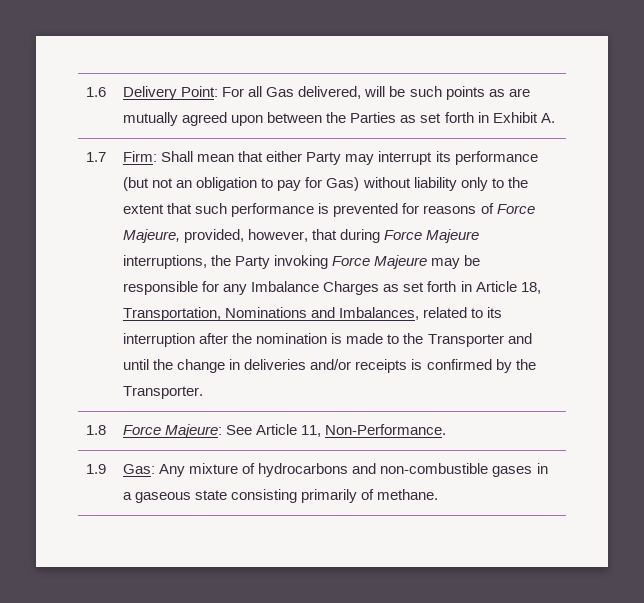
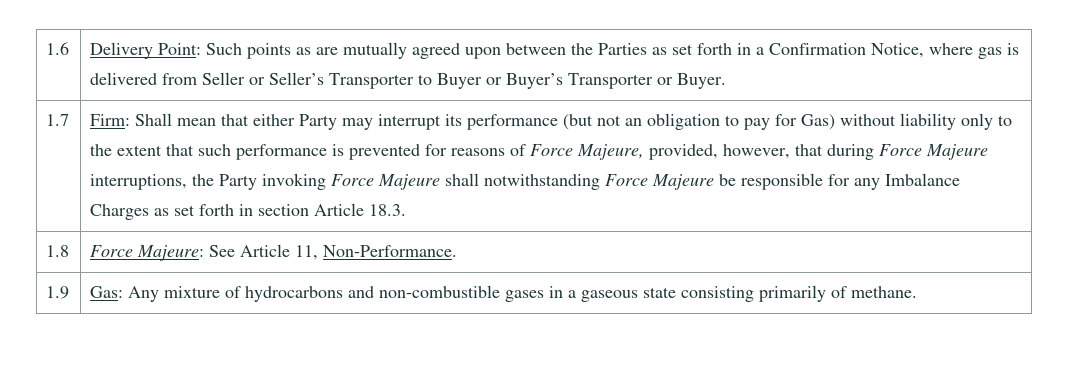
- 1.6 | Delivery Point: For all Gas delivered, will be such points as are mutually agreed upon between the Parties as set forth in Exhibit A.
+ 1.6 | Delivery Point: Such points as are mutually agreed upon between the Parties as set forth in a Confirmation Notice, where gas is delivered from Seller or Seller’s Transporter to Buyer or Buyer’s Transporter or Buyer.
- Firm: Shall mean that either Party may interrupt its performance (but not an obligation to pay for Gas) without liability only to the extent that such performance is prevented for reasons of Force Majeure, provided, however, that during Force Majeure interruptions, the Party invoking Force Majeure may be responsible for any Imbalance Charges as set forth in Article 18, Transportation, Nominations and Imbalances, related to its interruption after the nomination is made to the Transporter and until the change in deliveries and/or receipts is confirmed by the Transporter.
+ Firm: Shall mean that either Party may interrupt its performance (but not an obligation to pay for Gas) without liability only to the extent that such performance is prevented for reasons of Force Majeure, provided, however, that during Force Majeure interruptions, the Party invoking Force Majeure shall notwithstanding Force Majeure be responsible for any Imbalance Charges as set forth in section Article 18.3.

